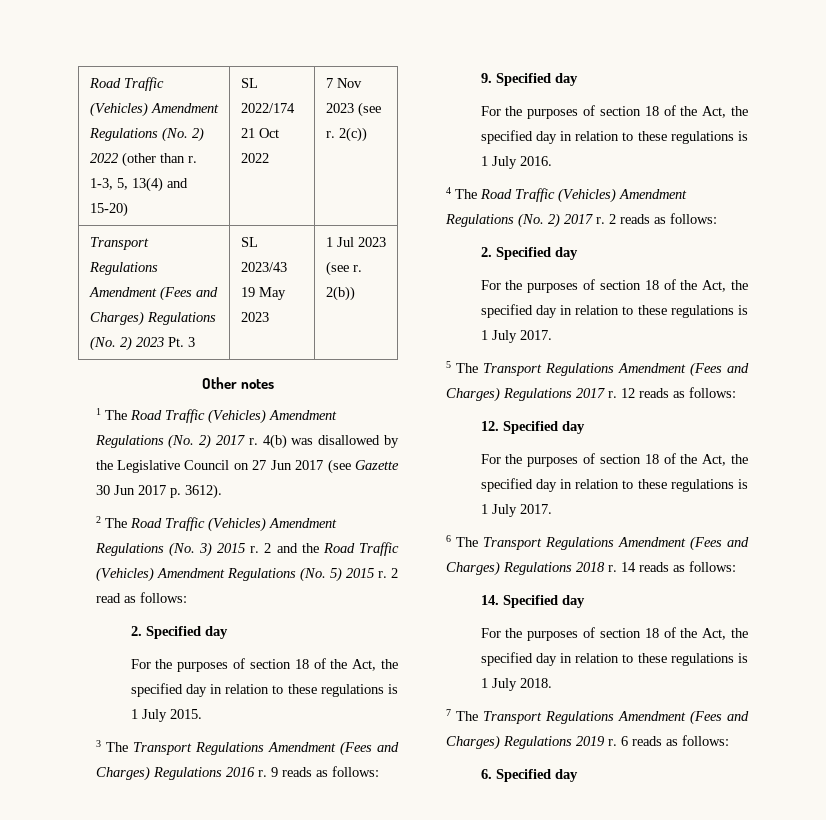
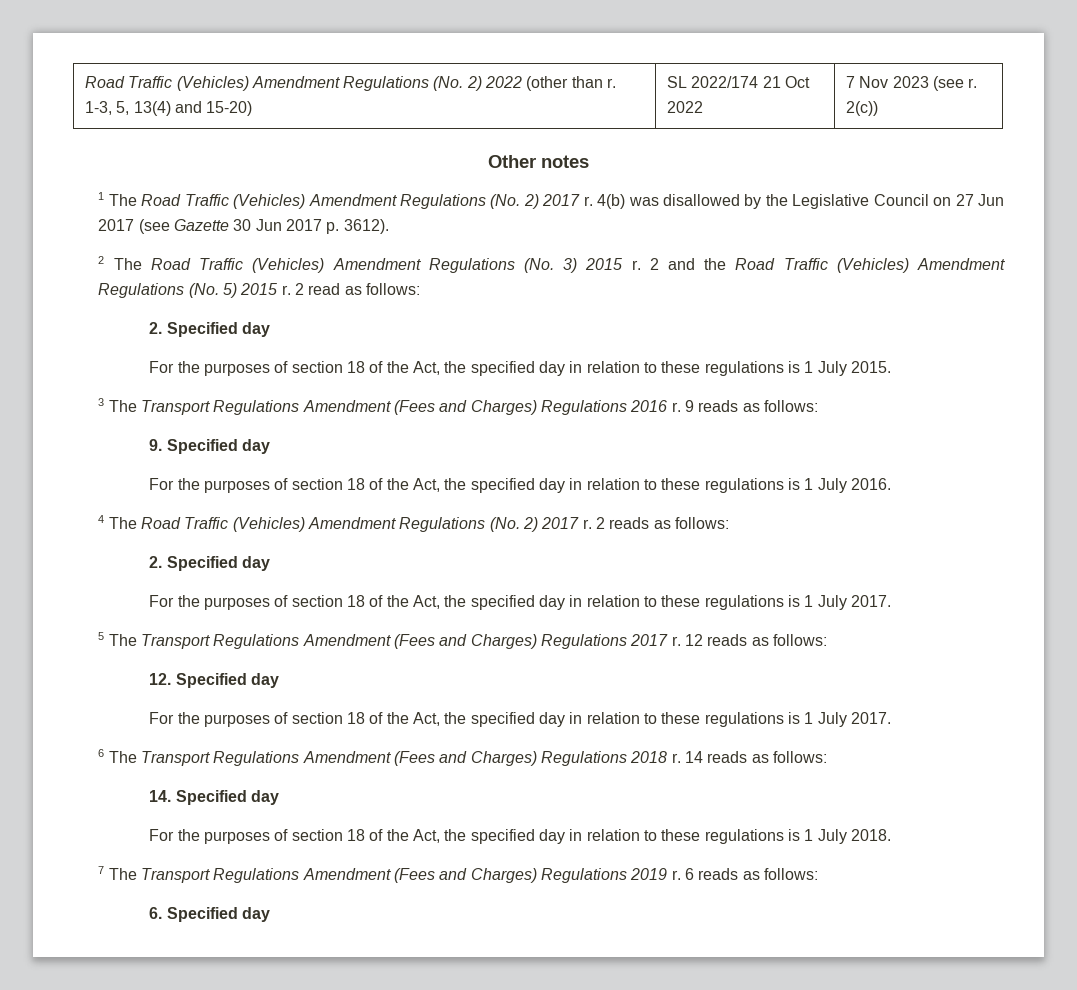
- Transport Regulations Amendment (Fees and Charges) Regulations (No. 2) 2023 Pt. 3 | SL 2023/43 19 May 2023 | 1 Jul 2023 (see r. 2(b))

